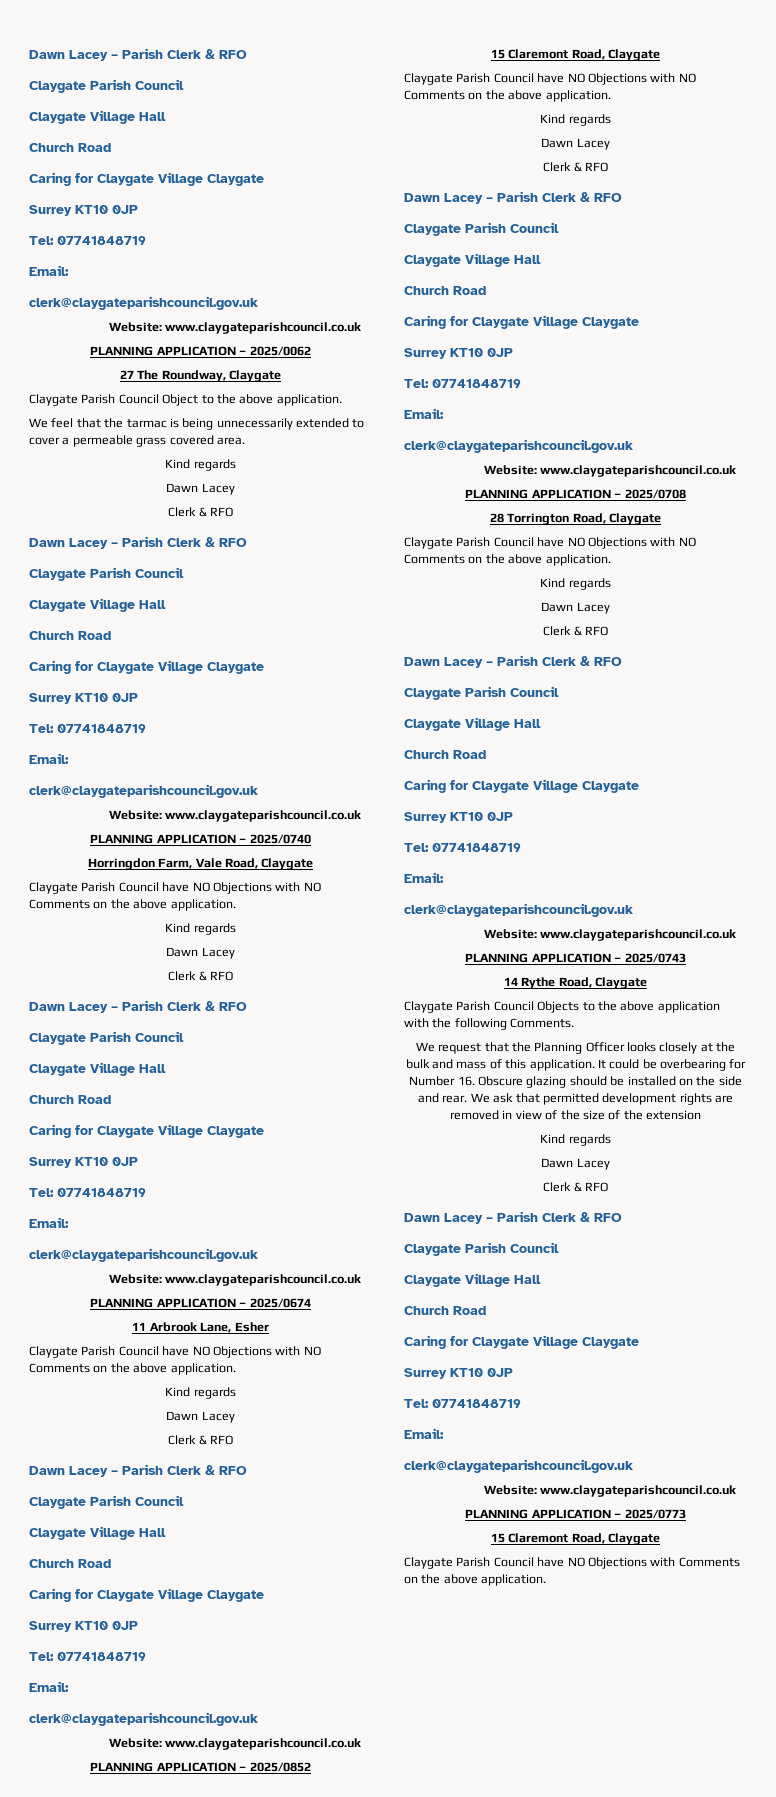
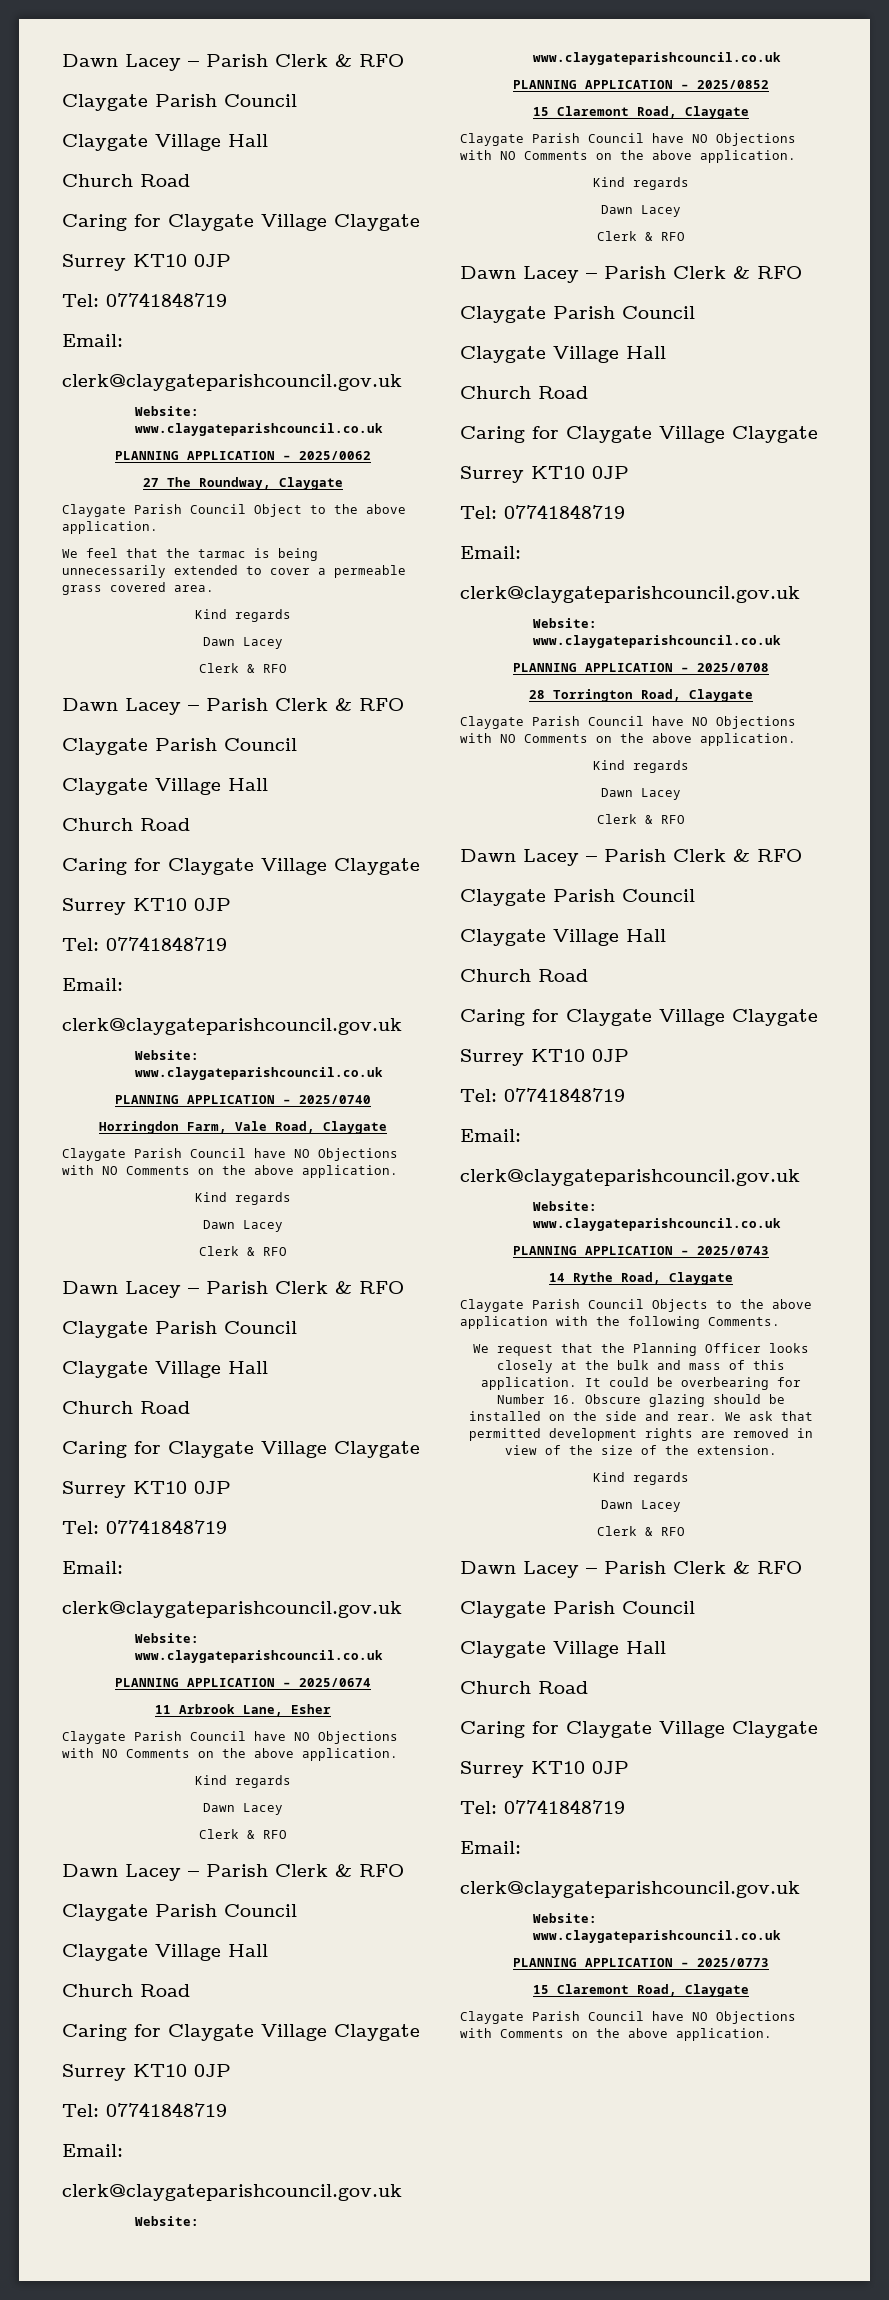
- We ask that permitted development rights are removed in view of the size of the extension
+ We ask that permitted development rights are removed in view of the size of the extension.

